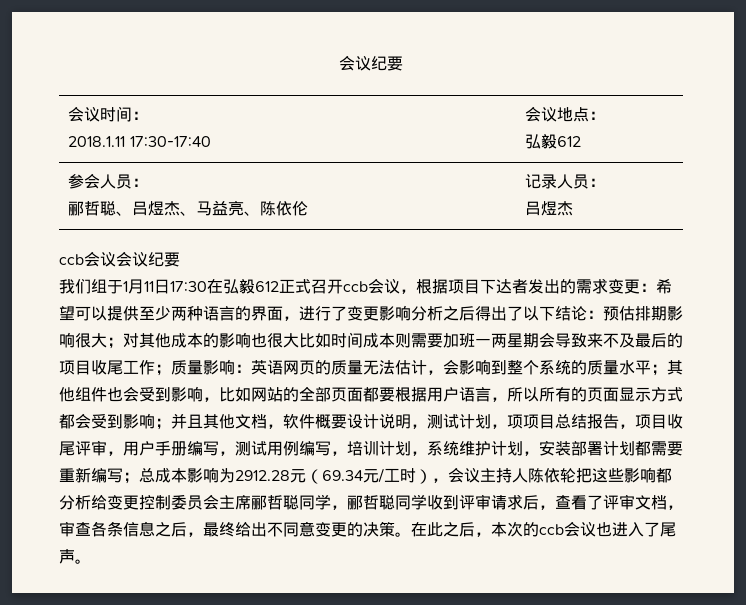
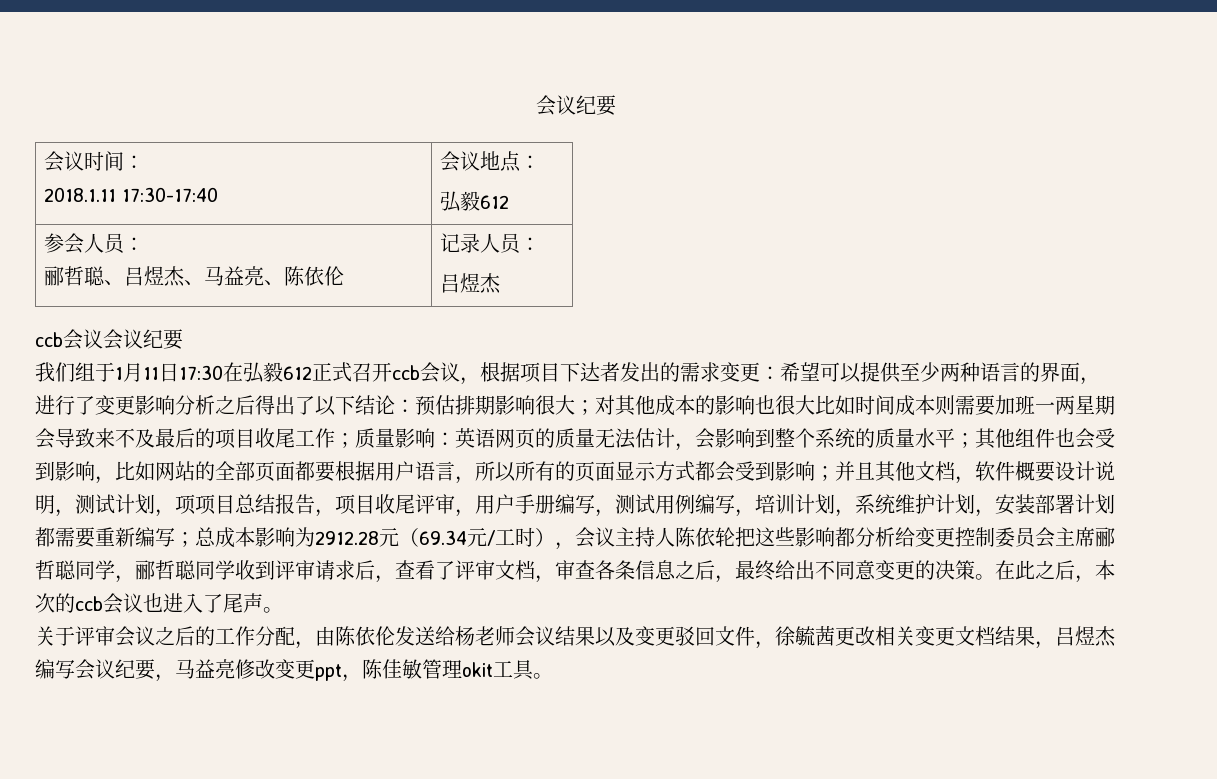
+ 关于评审会议之后的工作分配，由陈依伦发送给杨老师会议结果以及变更驳回文件，徐毓茜更改相关变更文档结果，吕煜杰编写会议纪要，马益亮修改变更ppt，陈佳敏管理okit工具。

